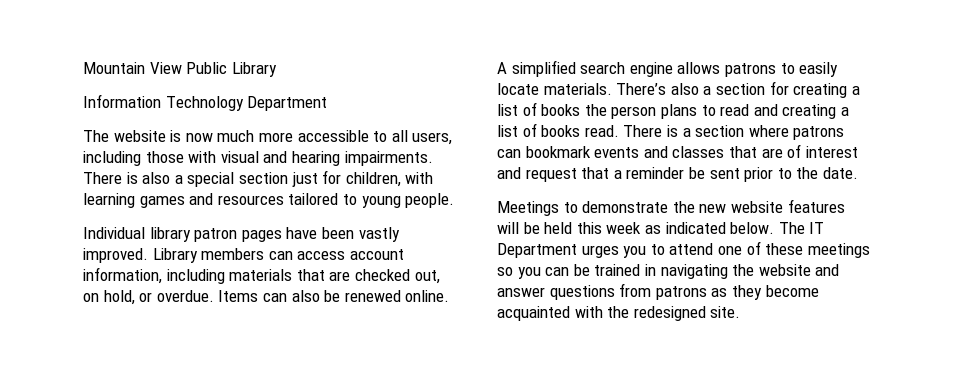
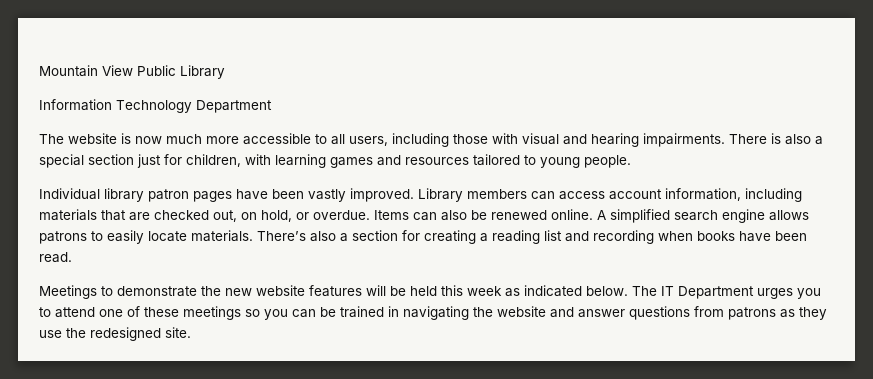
- There’s also a section for creating a list of books the person plans to read and creating a list of books read. There is a section where patrons can bookmark events and classes that are of interest and request that a reminder be sent prior to the date.
+ There’s also a section for creating a reading list and recording when books have been read.
- The IT Department urges you to attend one of these meetings so you can be trained in navigating the website and answer questions from patrons as they become acquainted with the redesigned site.
+ The IT Department urges you to attend one of these meetings so you can be trained in navigating the website and answer questions from patrons as they use the redesigned site.

